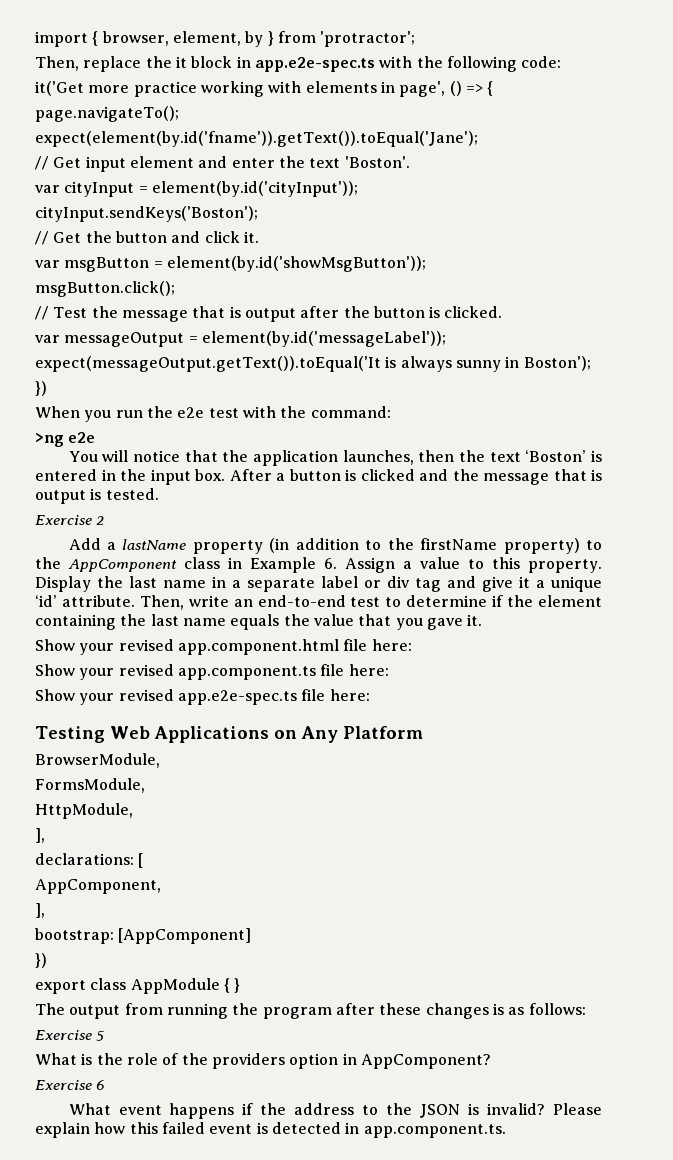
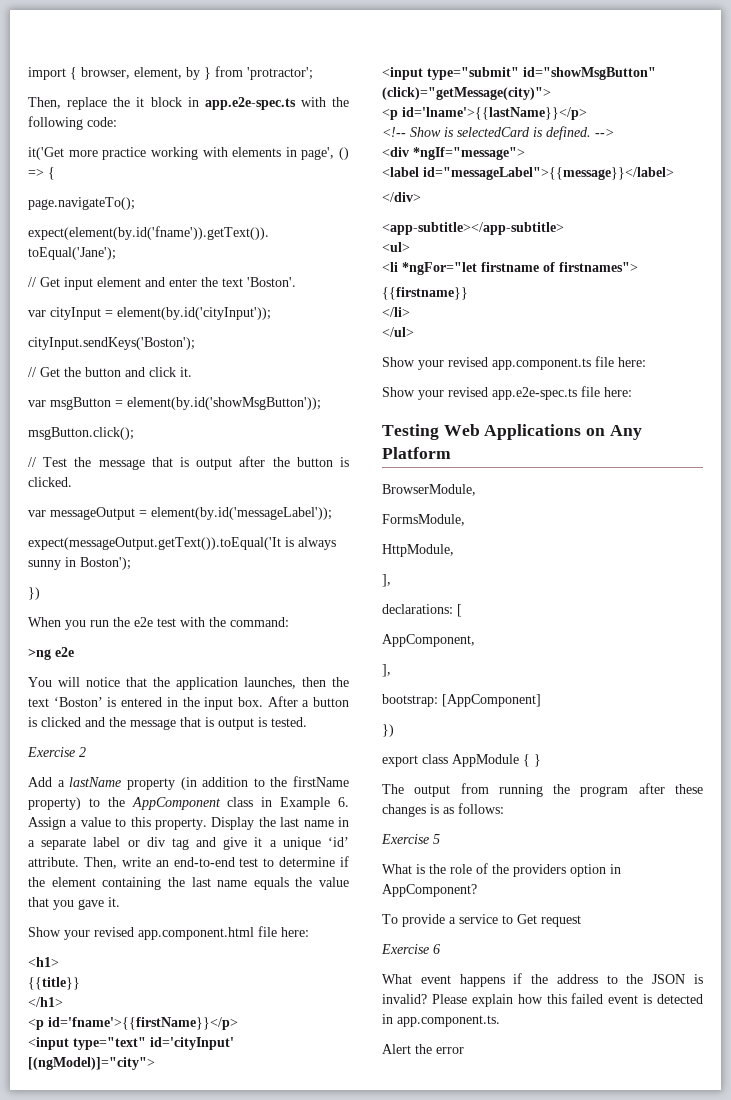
+ <h1>
+ {{title}}
+ </h1>
+ <p id='fname'>{{firstName}}</p>
+ <input type="text" id='cityInput' [(ngModel)]="city">
+ <input type="submit" id="showMsgButton" (click)="getMessage(city)">
+ <p id='lname'>{{lastName}}</p>
+ <!-- Show is selectedCard is defined. -->
+ <div *ngIf="message">
+ <label id="messageLabel">{{message}}</label>
+ </div>
+ <app-subtitle></app-subtitle>
+ <ul>
+ <li *ngFor="let firstname of firstnames">
+ {{firstname}}
+ </li>
+ </ul>
+ To provide a service to Get request
+ Alert the error

